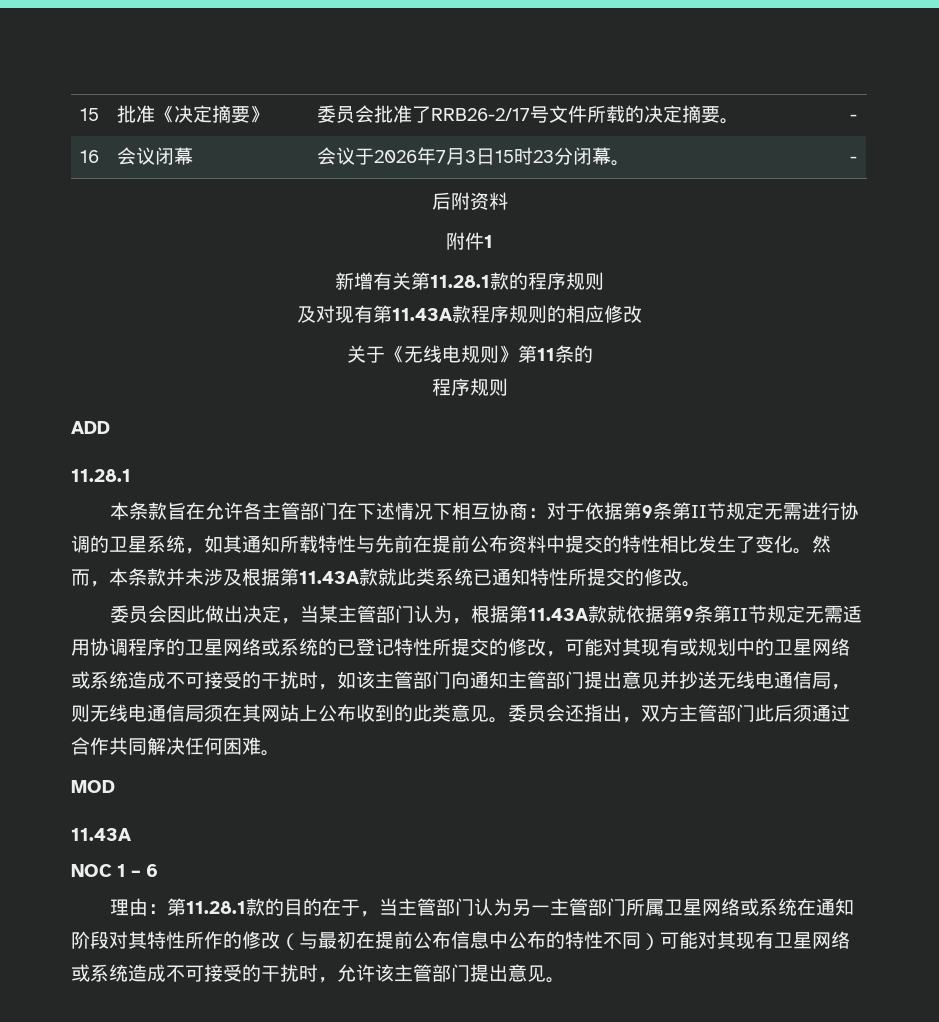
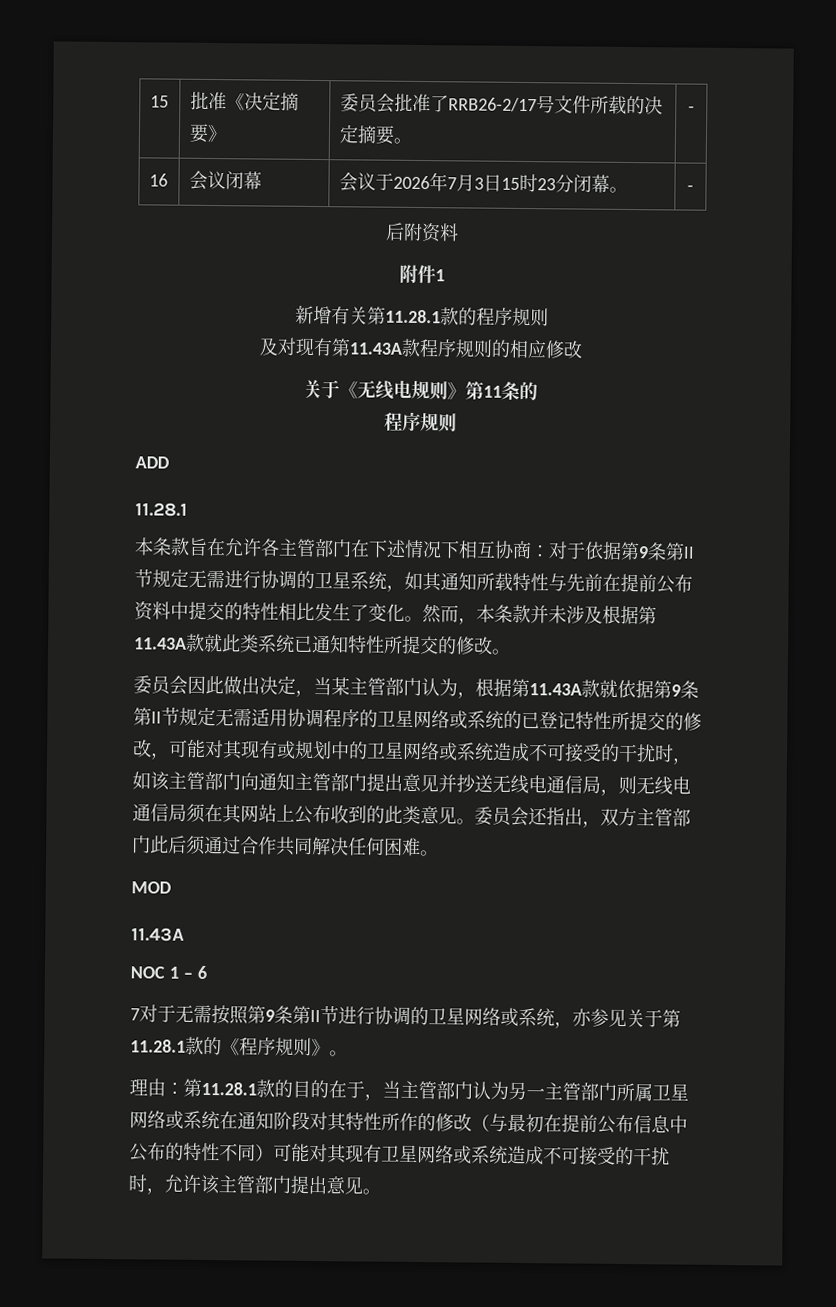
+ 7对于无需按照第9条第II节进行协调的卫星网络或系统，亦参见关于第11.28.1款的《程序规则》。

